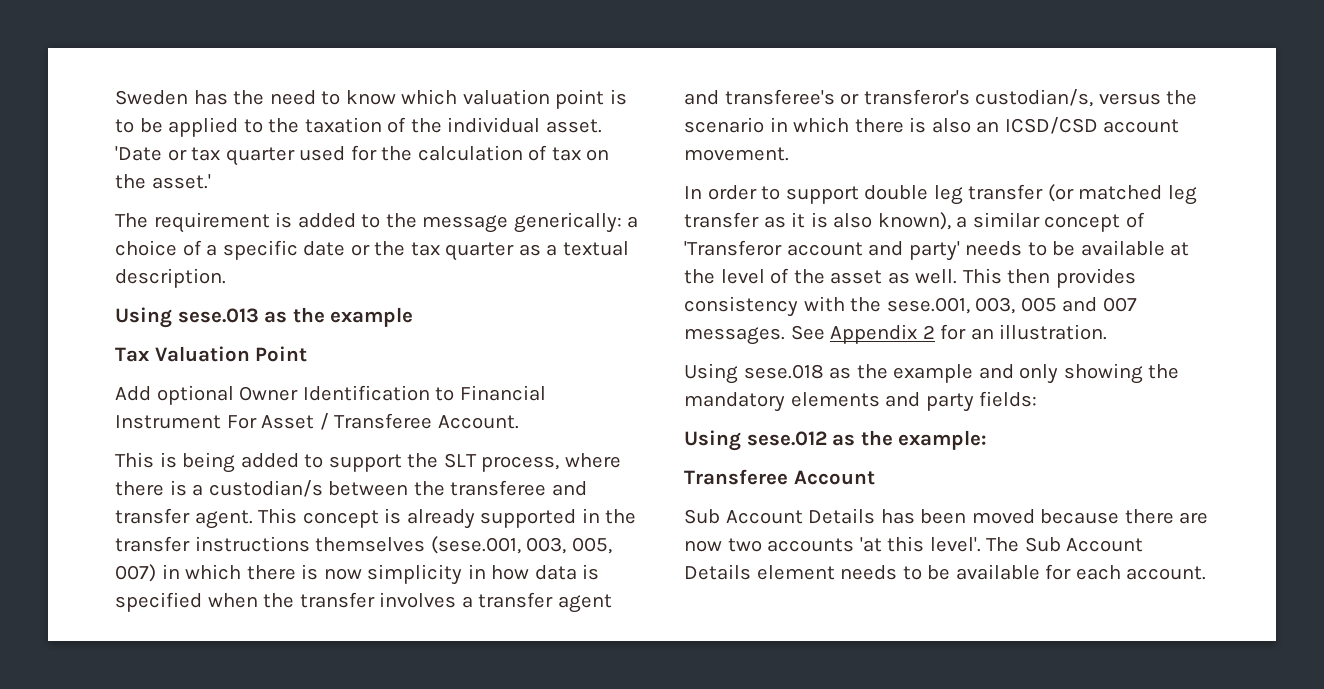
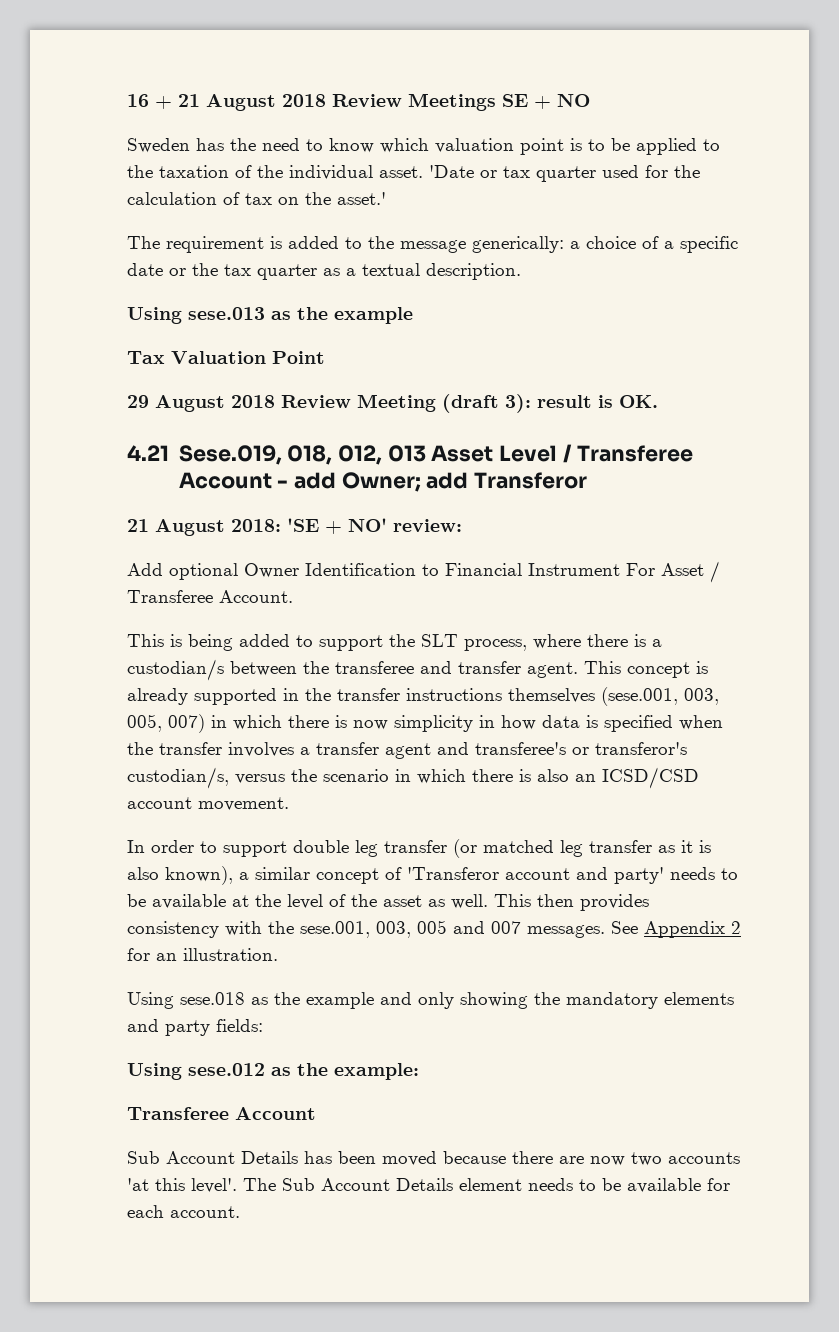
+ 16 + 21 August 2018 Review Meetings SE + NO
+ 29 August 2018 Review Meeting (draft 3): result is OK.
+ 4.21 Sese.019, 018, 012, 013 Asset Level / Transferee Account - add Owner; add Transferor
+ 21 August 2018: 'SE + NO' review:

